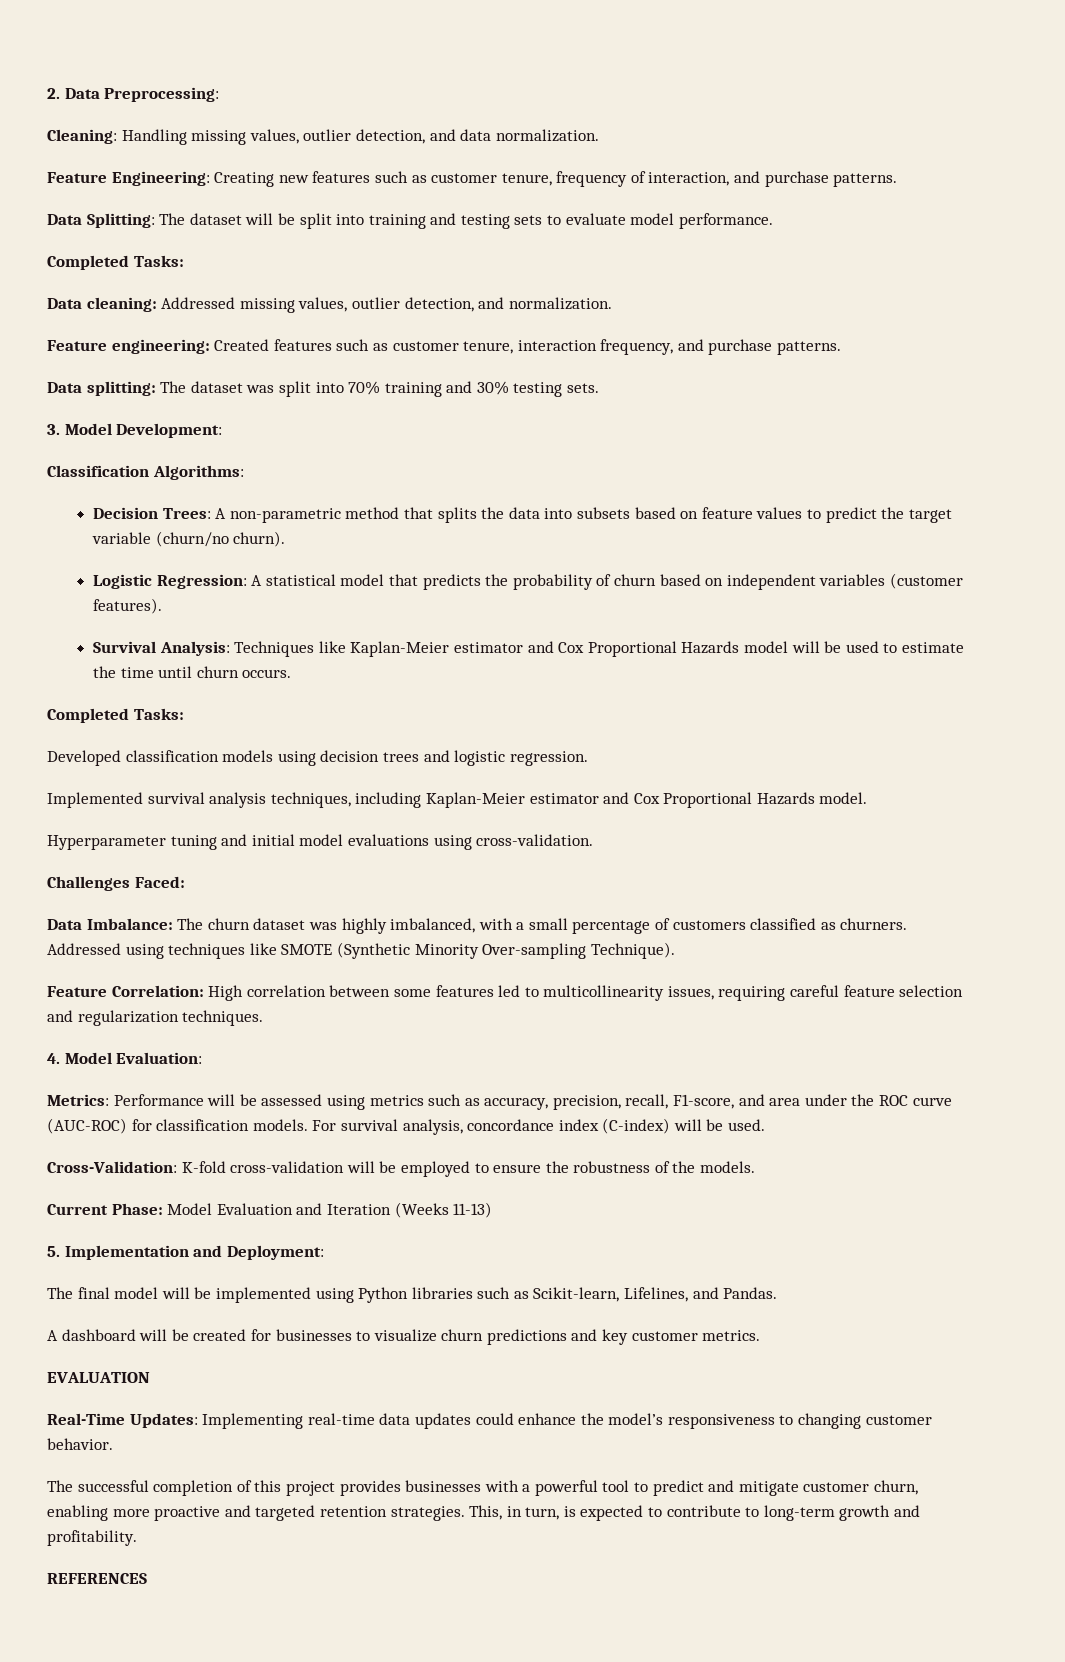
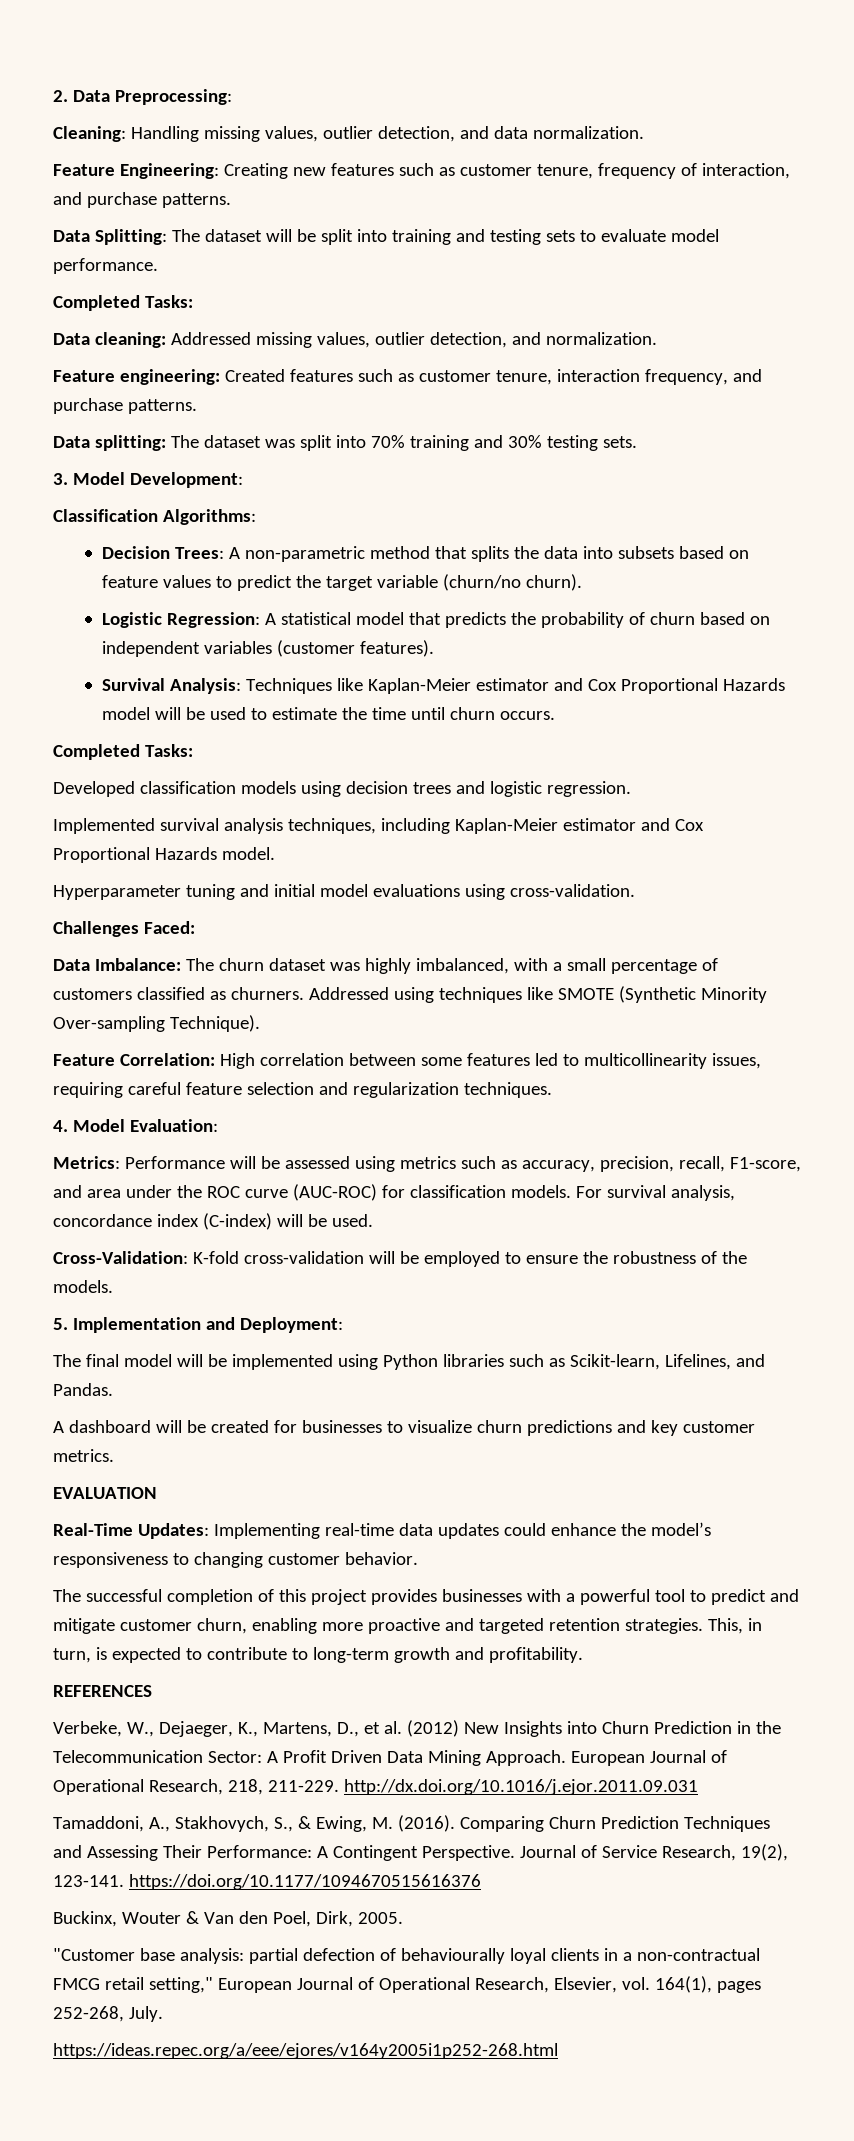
- Current Phase: Model Evaluation and Iteration (Weeks 11-13)
+ Verbeke, W., Dejaeger, K., Martens, D., et al. (2012) New Insights into Churn Prediction in the Telecommunication Sector: A Profit Driven Data Mining Approach. European Journal of Operational Research, 218, 211-229. http://dx.doi.org/10.1016/j.ejor.2011.09.031
+ Tamaddoni, A., Stakhovych, S., & Ewing, M. (2016). Comparing Churn Prediction Techniques and Assessing Their Performance: A Contingent Perspective. Journal of Service Research, 19(2), 123-141. https://doi.org/10.1177/1094670515616376
+ Buckinx, Wouter & Van den Poel, Dirk, 2005.
+ "Customer base analysis: partial defection of behaviourally loyal clients in a non-contractual FMCG retail setting," European Journal of Operational Research, Elsevier, vol. 164(1), pages 252-268, July.
+ https://ideas.repec.org/a/eee/ejores/v164y2005i1p252-268.html

